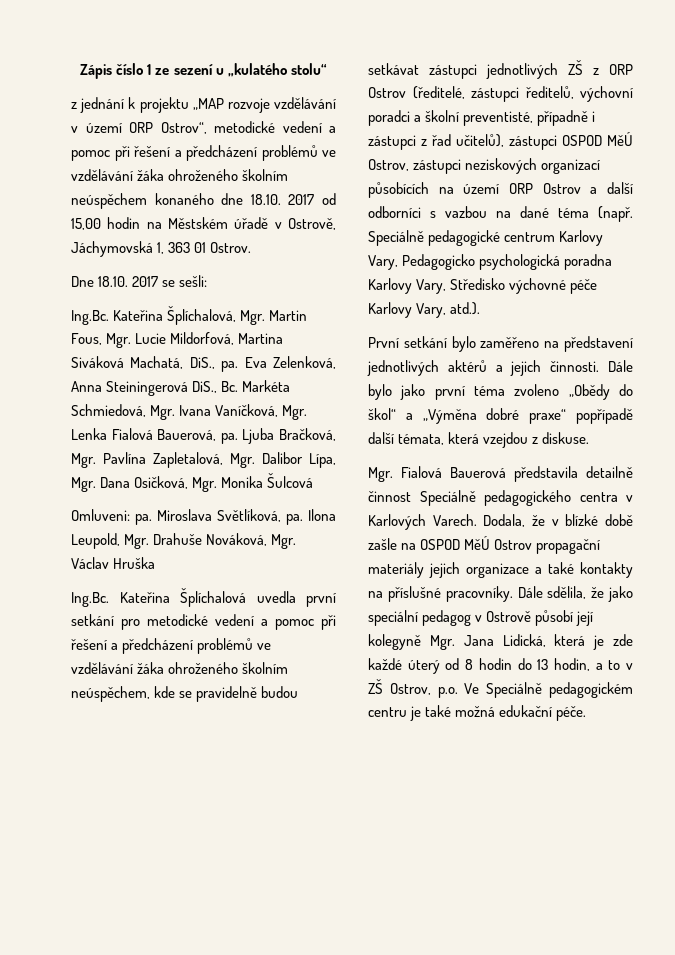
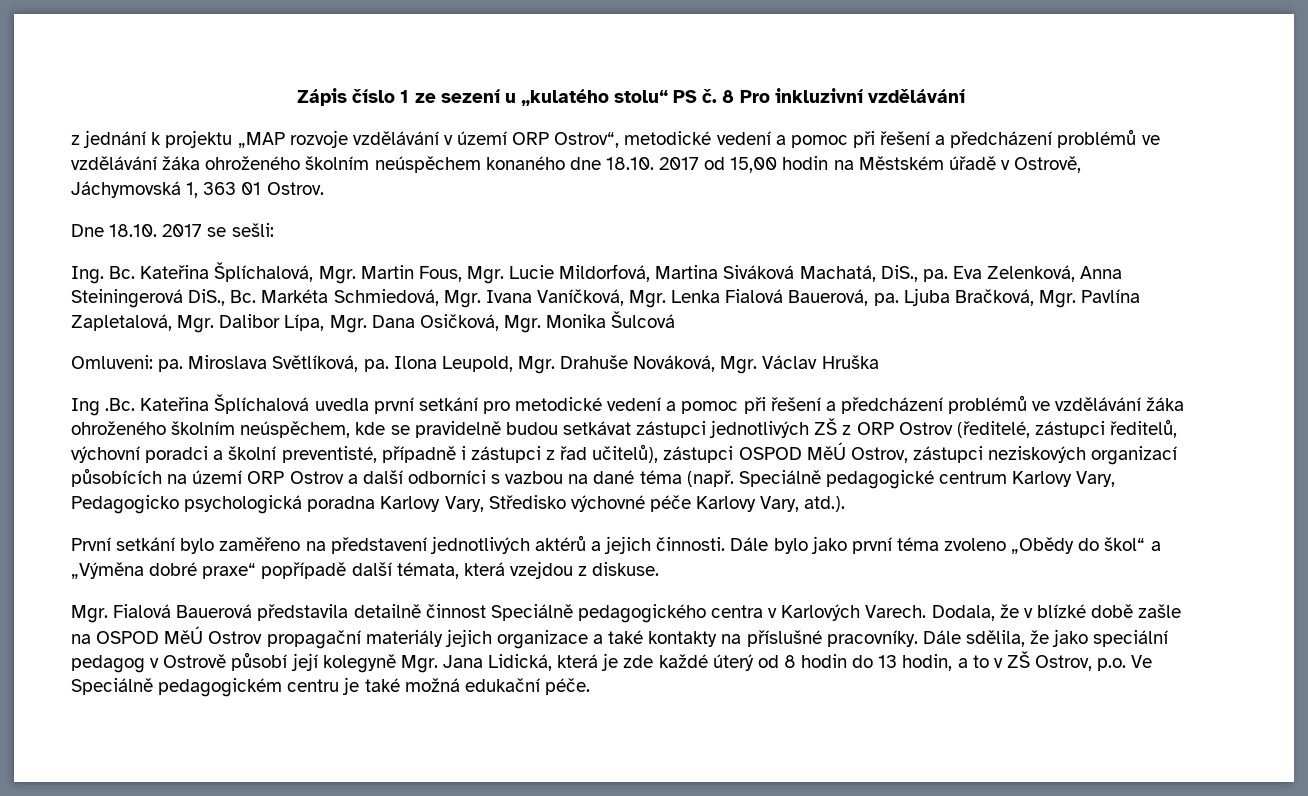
- Zápis číslo 1 ze sezení u „kulatého stolu“
+ Zápis číslo 1 ze sezení u „kulatého stolu“ PS č. 8 Pro inkluzivní vzdělávání
- Ing.Bc. Kateřina Šplíchalová, Mgr. Martin Fous, Mgr. Lucie Mildorfová, Martina Siváková Machatá, DiS., pa.
+ Ing. Bc. Kateřina Šplíchalová, Mgr. Martin Fous, Mgr. Lucie Mildorfová, Martina Siváková Machatá, DiS., pa.
- Ing.Bc. Kateřina Šplíchalová uvedla první setkání pro metodické vedení a pomoc při řešení a předcházení problémů ve vzdělávání žáka ohroženého školním neúspěchem, kde se pravidelně budou setkávat zástupci jednotlivých ZŠ z ORP Ostrov (ředitelé, zástupci ředitelů, výchovní poradci a školní preventisté, případně i zástupci z řad učitelů), zástupci OSPOD MěÚ Ostrov, zástupci neziskových organizací působících na území ORP Ostrov a další odborníci s vazbou na dané téma (např.
+ Ing .Bc. Kateřina Šplíchalová uvedla první setkání pro metodické vedení a pomoc při řešení a předcházení problémů ve vzdělávání žáka ohroženého školním neúspěchem, kde se pravidelně budou setkávat zástupci jednotlivých ZŠ z ORP Ostrov (ředitelé, zástupci ředitelů, výchovní poradci a školní preventisté, případně i zástupci z řad učitelů), zástupci OSPOD MěÚ Ostrov, zástupci neziskových organizací působících na území ORP Ostrov a další odborníci s vazbou na dané téma (např.

